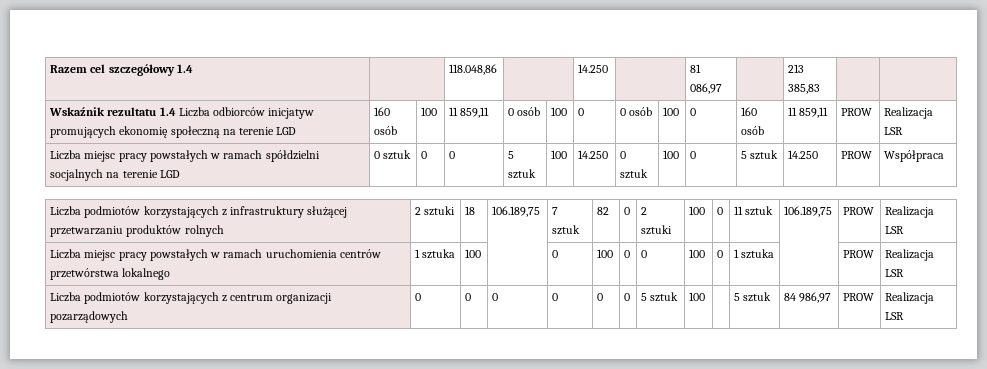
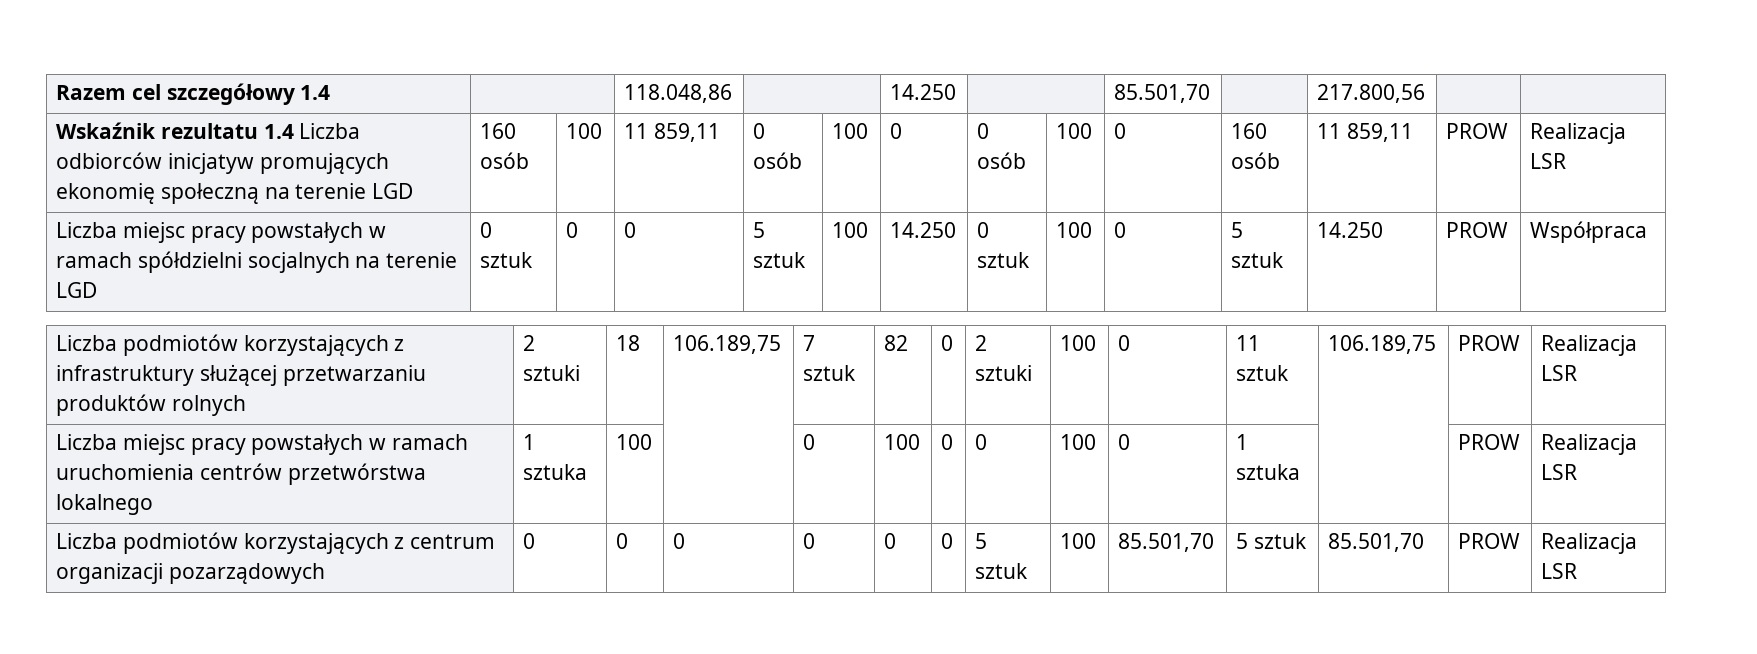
- Razem cel szczegółowy 1.4 | | 118.048,86 | | 14.250 | | 81 086,97 | | 213 385,83 | |
+ Razem cel szczegółowy 1.4 | | 118.048,86 | | 14.250 | | 85.501,70 | | 217.800,56 | |
- Liczba podmiotów korzystających z centrum organizacji pozarządowych | 0 | 0 | 0 | 0 | 0 | 0 | 5 sztuk | 100 | | 5 sztuk | 84 986,97 | PROW | Realizacja LSR
+ Liczba podmiotów korzystających z centrum organizacji pozarządowych | 0 | 0 | 0 | 0 | 0 | 0 | 5 sztuk | 100 | 85.501,70 | 5 sztuk | 85.501,70 | PROW | Realizacja LSR

